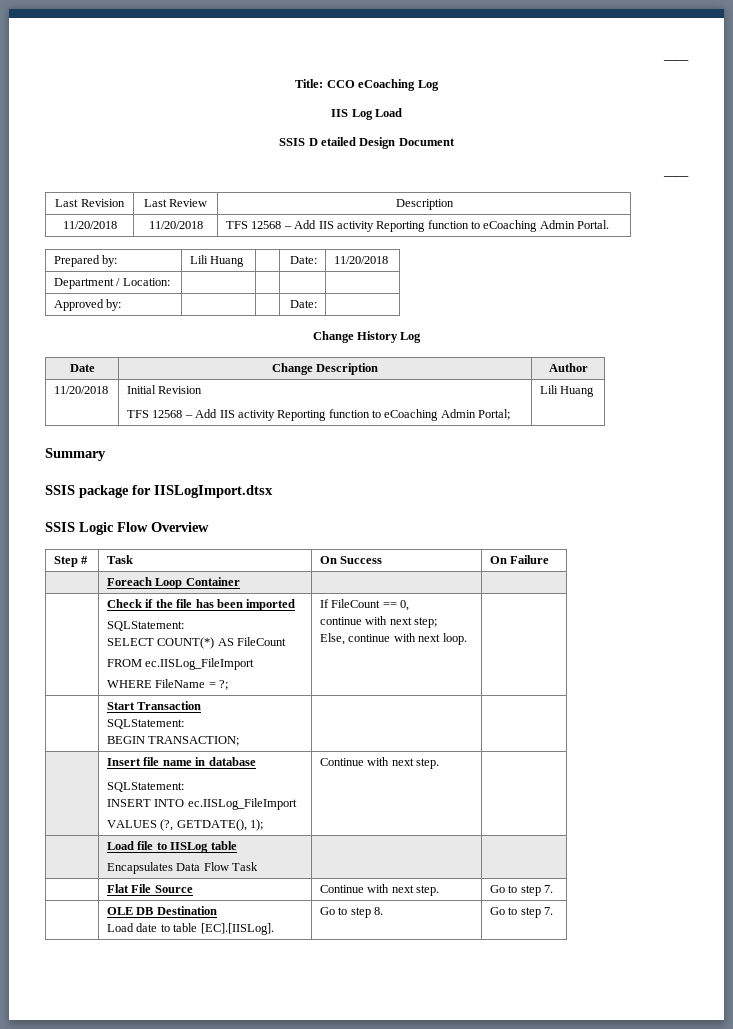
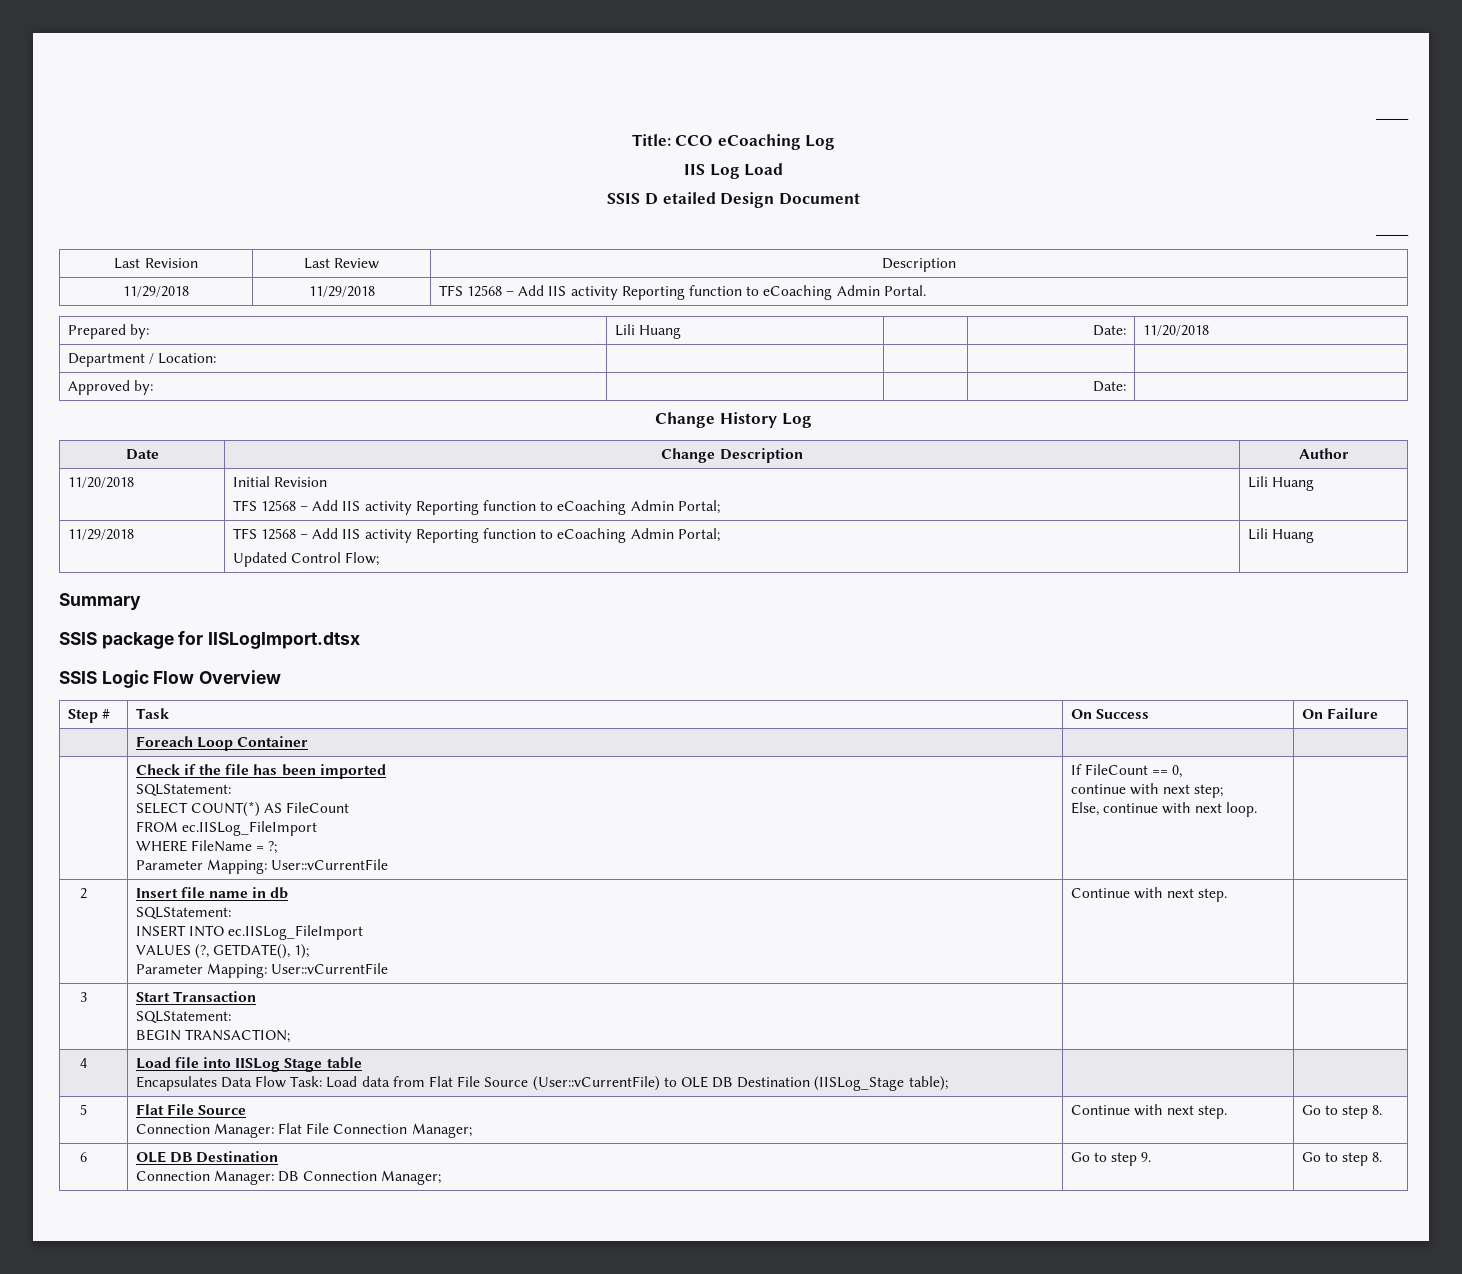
- 11/20/2018 | 11/20/2018 | TFS 12568 – Add IIS activity Reporting function to eCoaching Admin Portal.
+ 11/29/2018 | 11/29/2018 | TFS 12568 – Add IIS activity Reporting function to eCoaching Admin Portal.
+ 11/29/2018 | TFS 12568 – Add IIS activity Reporting function to eCoaching Admin Portal;
+ Updated Control Flow; | Lili Huang
  | Check if the file has been imported
  SQLStatement:
  SELECT COUNT(*) AS FileCount
  FROM ec.IISLog_FileImport
- WHERE FileName = ?; | If FileCount == 0,
+ WHERE FileName = ?;
+ Parameter Mapping: User::vCurrentFile | If FileCount == 0,
- | Start Transaction
+ 2 | Insert file name in db
+ SQLStatement:
+ INSERT INTO ec.IISLog_FileImport
+ VALUES (?, GETDATE(), 1);
+ Parameter Mapping: User::vCurrentFile | Continue with next step. |
+ 3 | Start Transaction
- | Insert file name in database
- SQLStatement:
- INSERT INTO ec.IISLog_FileImport
- VALUES (?, GETDATE(), 1); | Continue with next step. |
- | Load file to IISLog table
- Encapsulates Data Flow Task | |
- | Flat File Source | Continue with next step. | Go to step 7.
- | OLE DB Destination
- Load date to table [EC].[IISLog]. | Go to step 8. | Go to step 7.
+ 4 | Load file into IISLog Stage table
+ Encapsulates Data Flow Task: Load data from Flat File Source (User::vCurrentFile) to OLE DB Destination (IISLog_Stage table); | |
+ 5 | Flat File Source
+ Connection Manager: Flat File Connection Manager; | Continue with next step. | Go to step 8.
+ 6 | OLE DB Destination
+ Connection Manager: DB Connection Manager; | Go to step 9. | Go to step 8.

